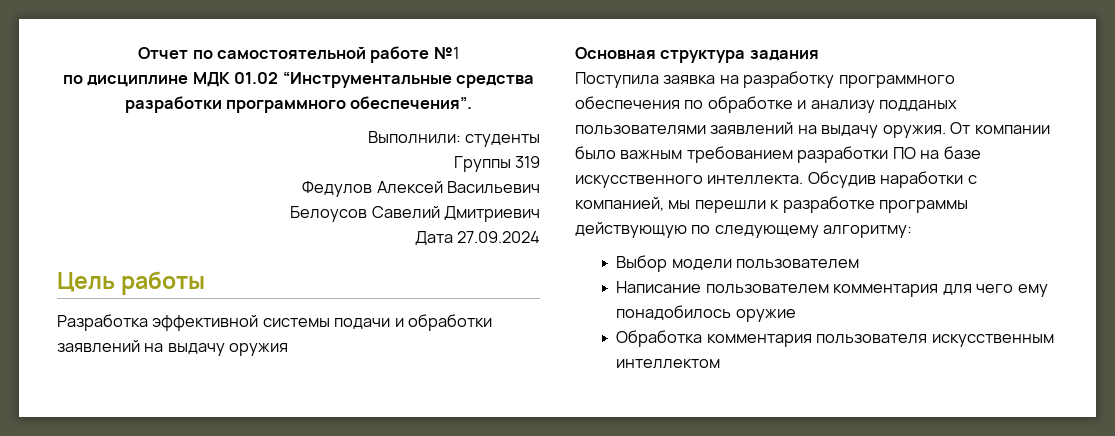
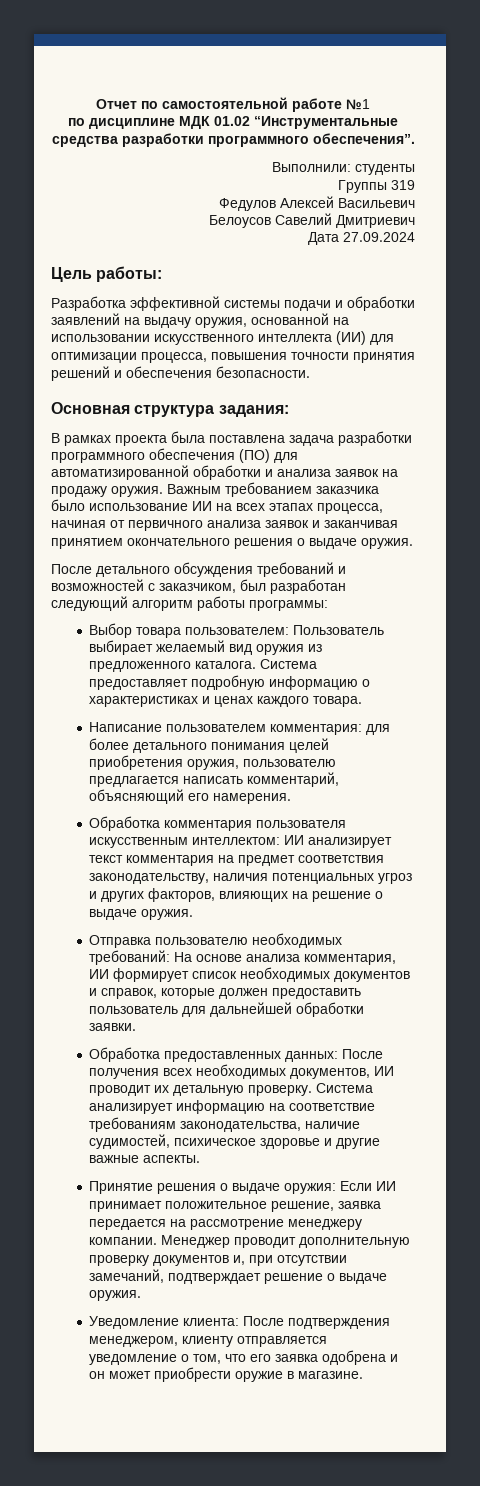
- Цель работы
+ Цель работы:
- Разработка эффективной системы подачи и обработки заявлений на выдачу оружия
- Основная структура задания
- Поступила заявка на разработку программного обеспечения по обработке и анализу подданых пользователями заявлений на выдачу оружия. От компании было важным требованием разработки ПО на базе искусственного интеллекта. Обсудив наработки с компанией, мы перешли к разработке программы действующую по следующему алгоритму:
- Выбор модели пользователем
- Написание пользователем комментария для чего ему понадобилось оружие
- Обработка комментария пользователя искусственным интеллектом
+ Разработка эффективной системы подачи и обработки заявлений на выдачу оружия, основанной на использовании искусственного интеллекта (ИИ) для оптимизации процесса, повышения точности принятия решений и обеспечения безопасности.
+ Основная структура задания:
+ В рамках проекта была поставлена задача разработки программного обеспечения (ПО) для автоматизированной обработки и анализа заявок на продажу оружия. Важным требованием заказчика было использование ИИ на всех этапах процесса, начиная от первичного анализа заявок и заканчивая принятием окончательного решения о выдаче оружия.
+ После детального обсуждения требований и возможностей с заказчиком, был разработан следующий алгоритм работы программы:
+ Выбор товара пользователем: Пользователь выбирает желаемый вид оружия из предложенного каталога. Система предоставляет подробную информацию о характеристиках и ценах каждого товара.
+ Написание пользователем комментария: для более детального понимания целей приобретения оружия, пользователю предлагается написать комментарий, объясняющий его намерения.
+ Обработка комментария пользователя искусственным интеллектом: ИИ анализирует текст комментария на предмет соответствия законодательству, наличия потенциальных угроз и других факторов, влияющих на решение о выдаче оружия.
+ Отправка пользователю необходимых требований: На основе анализа комментария, ИИ формирует список необходимых документов и справок, которые должен предоставить пользователь для дальнейшей обработки заявки.
+ Обработка предоставленных данных: После получения всех необходимых документов, ИИ проводит их детальную проверку. Система анализирует информацию на соответствие требованиям законодательства, наличие судимостей, психическое здоровье и другие важные аспекты.
+ Принятие решения о выдаче оружия: Если ИИ принимает положительное решение, заявка передается на рассмотрение менеджеру компании. Менеджер проводит дополнительную проверку документов и, при отсутствии замечаний, подтверждает решение о выдаче оружия.
+ Уведомление клиента: После подтверждения менеджером, клиенту отправляется уведомление о том, что его заявка одобрена и он может приобрести оружие в магазине.

